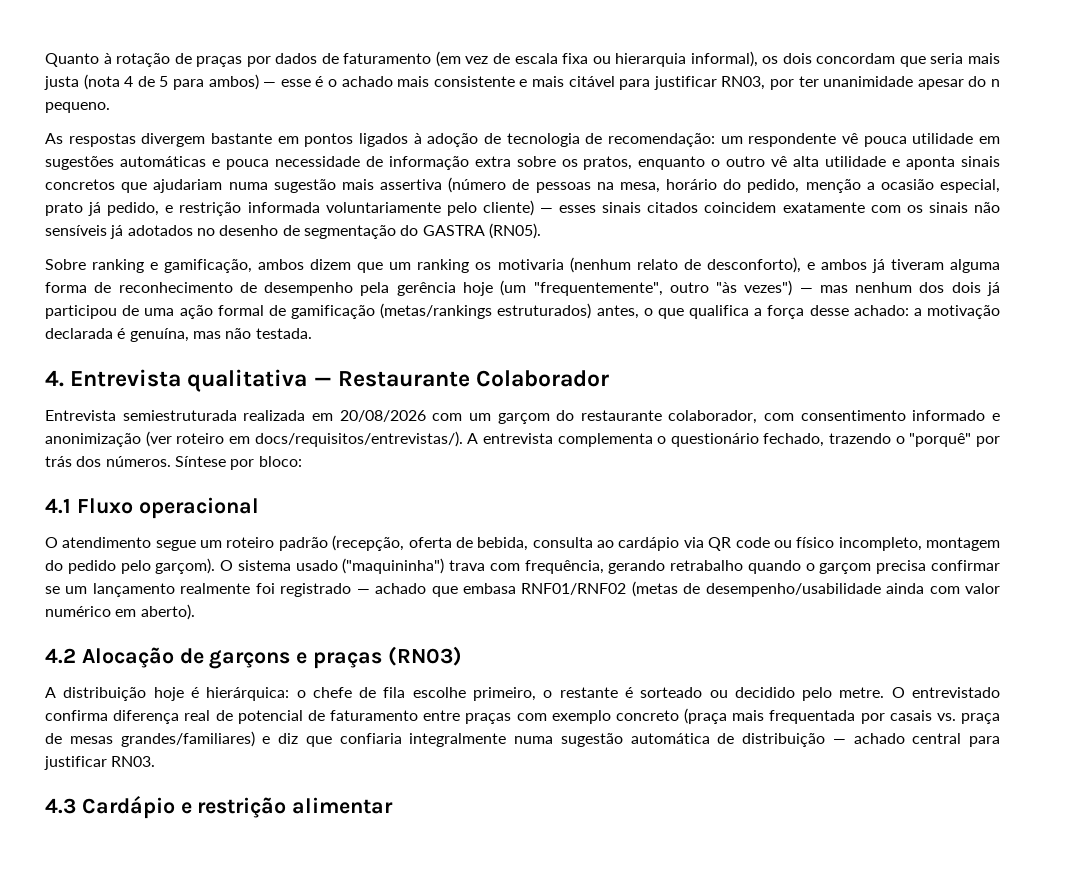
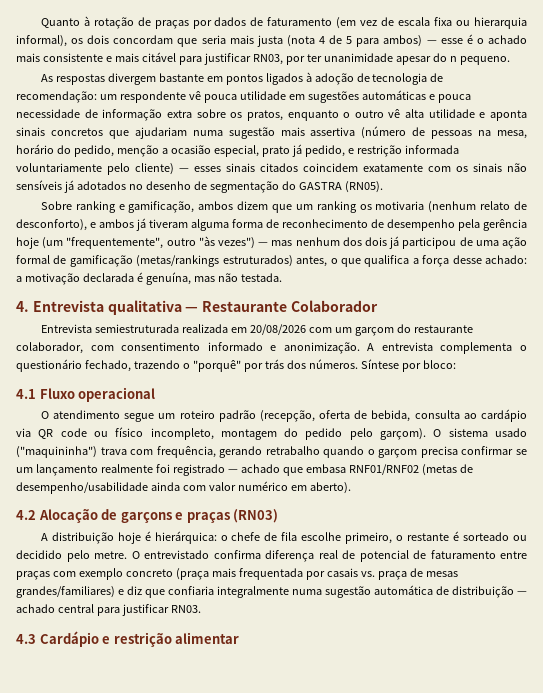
- Entrevista semiestruturada realizada em 20/08/2026 com um garçom do restaurante colaborador, com consentimento informado e anonimização (ver roteiro em docs/requisitos/entrevistas/).
+ Entrevista semiestruturada realizada em 20/08/2026 com um garçom do restaurante colaborador, com consentimento informado e anonimização.

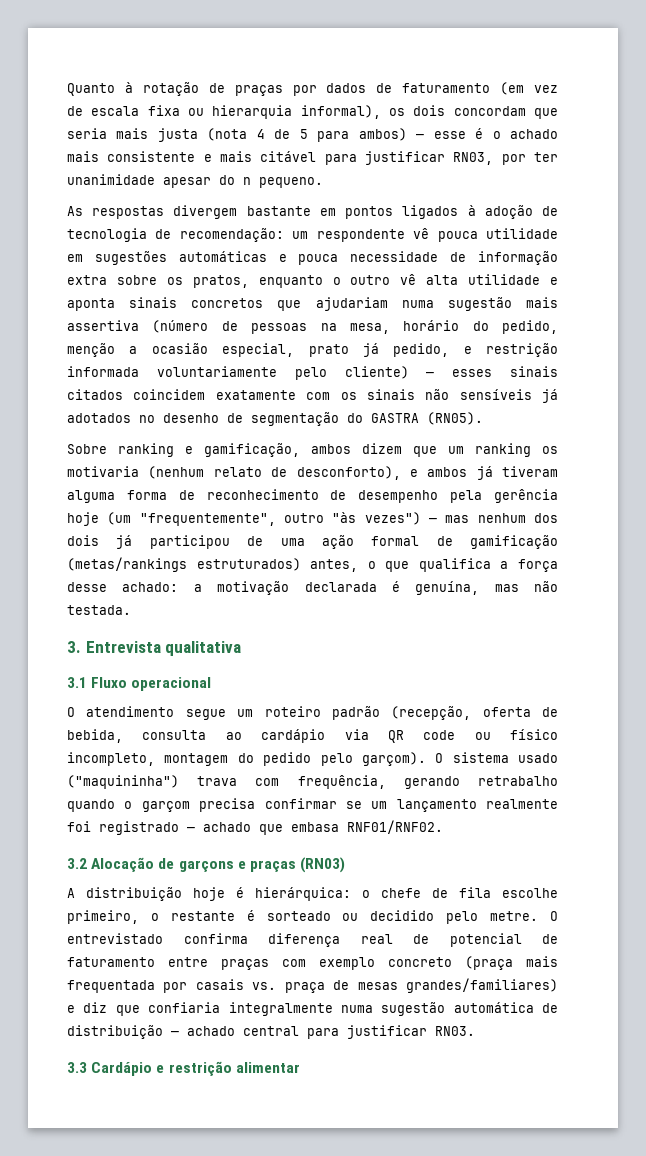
- 4. Entrevista qualitativa — Restaurante Colaborador
- Entrevista semiestruturada realizada em 20/08/2026 com um garçom do restaurante colaborador, com consentimento informado e anonimização. A entrevista complementa o questionário fechado, trazendo o "porquê" por trás dos números. Síntese por bloco:
- 4.1 Fluxo operacional
+ 3. Entrevista qualitativa
+ 3.1 Fluxo operacional
- O sistema usado ("maquininha") trava com frequência, gerando retrabalho quando o garçom precisa confirmar se um lançamento realmente foi registrado — achado que embasa RNF01/RNF02 (metas de desempenho/usabilidade ainda com valor numérico em aberto).
- 4.2 Alocação de garçons e praças (RN03)
+ O sistema usado ("maquininha") trava com frequência, gerando retrabalho quando o garçom precisa confirmar se um lançamento realmente foi registrado — achado que embasa RNF01/RNF02.
+ 3.2 Alocação de garçons e praças (RN03)
- 4.3 Cardápio e restrição alimentar
+ 3.3 Cardápio e restrição alimentar

